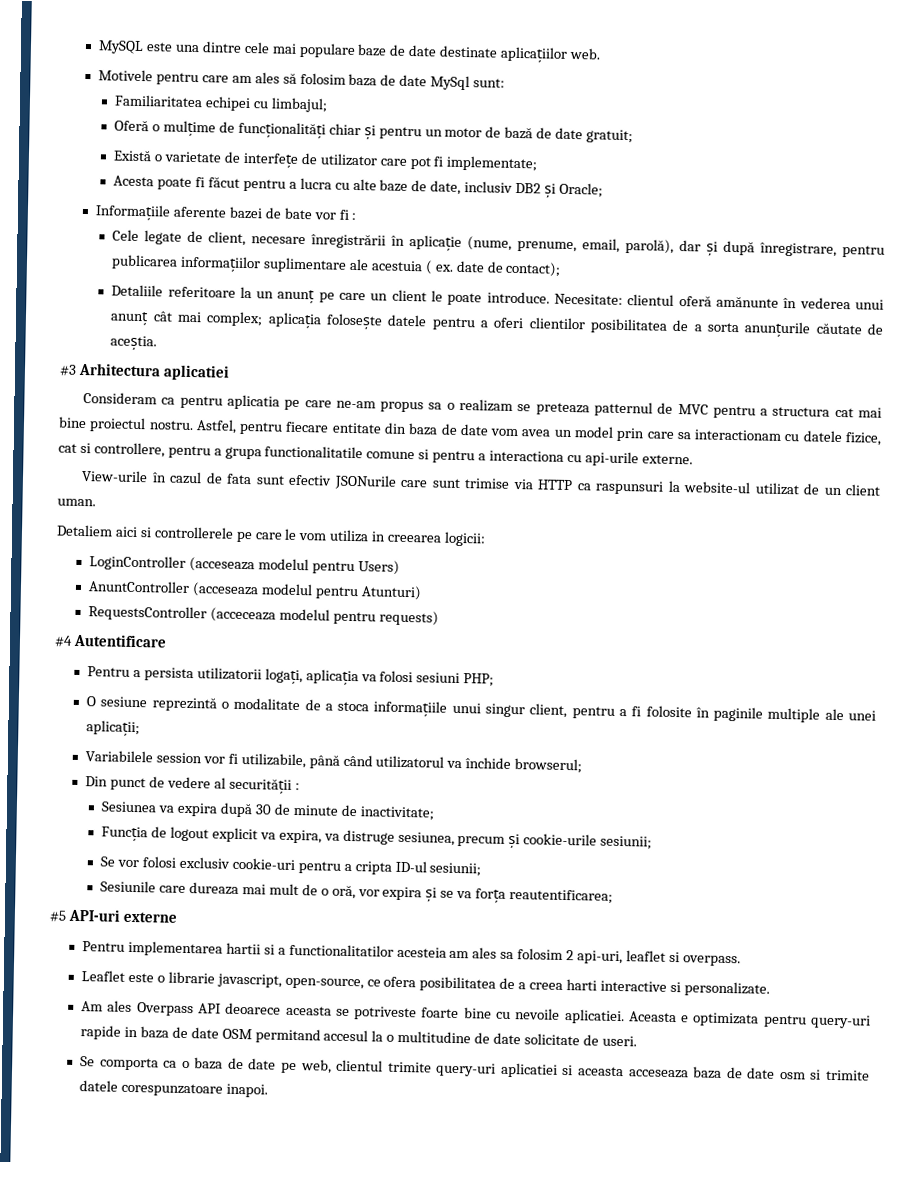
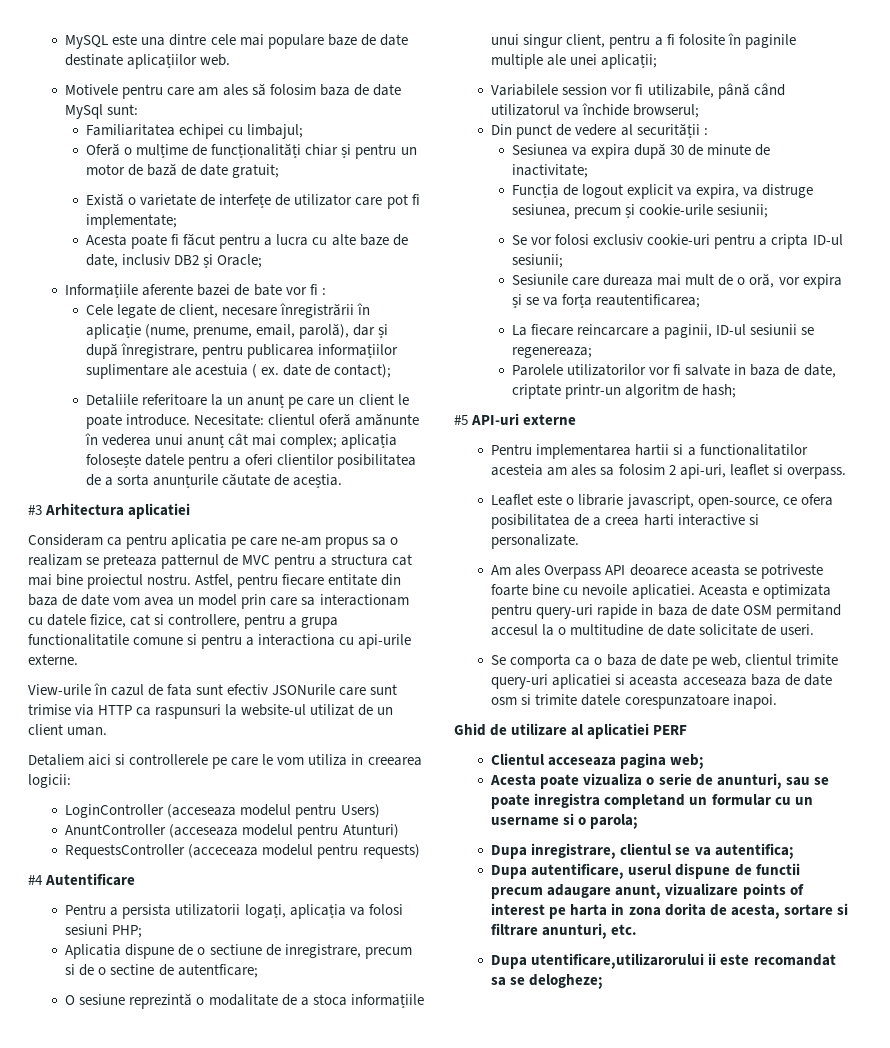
+ Aplicatia dispune de o sectiune de inregistrare, precum si de o sectine de autentficare;
+ La fiecare reincarcare a paginii, ID-ul sesiunii se regenereaza;
+ Parolele utilizatorilor vor fi salvate in baza de date, criptate printr-un algoritm de hash;
+ Ghid de utilizare al aplicatiei PERF
+ Clientul acceseaza pagina web;
+ Acesta poate vizualiza o serie de anunturi, sau se poate inregistra completand un formular cu un username si o parola;
+ Dupa inregistrare, clientul se va autentifica;
+ Dupa autentificare, userul dispune de functii precum adaugare anunt, vizualizare points of interest pe harta in zona dorita de acesta, sortare si filtrare anunturi, etc.
+ Dupa utentificare,utilizarorului ii este recomandat sa se delogheze;

